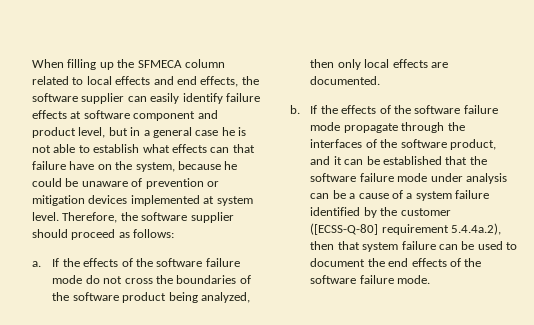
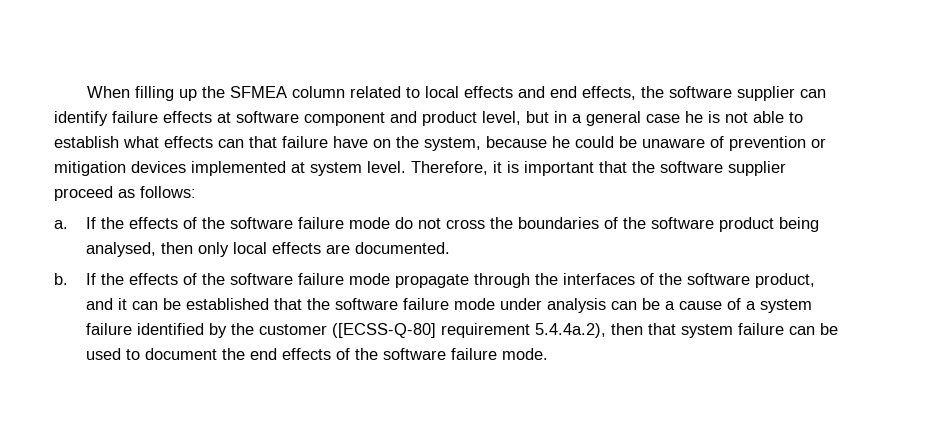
- When filling up the SFMECA column related to local effects and end effects, the software supplier can easily identify failure effects at software component and product level, but in a general case he is not able to establish what effects can that failure have on the system, because he could be unaware of prevention or mitigation devices implemented at system level.
+ When filling up the SFMEA column related to local effects and end effects, the software supplier can identify failure effects at software component and product level, but in a general case he is not able to establish what effects can that failure have on the system, because he could be unaware of prevention or mitigation devices implemented at system level.
- Therefore, the software supplier should proceed as follows:
+ Therefore, it is important that the software supplier proceed as follows:
- If the effects of the software failure mode do not cross the boundaries of the software product being analyzed, then only local effects are documented.
+ If the effects of the software failure mode do not cross the boundaries of the software product being analysed, then only local effects are documented.

